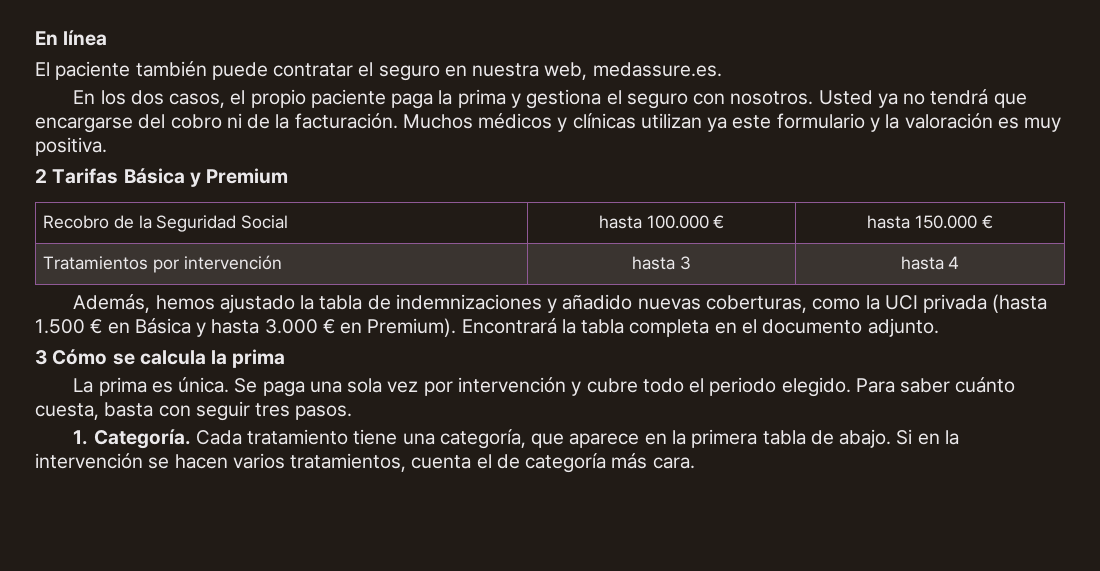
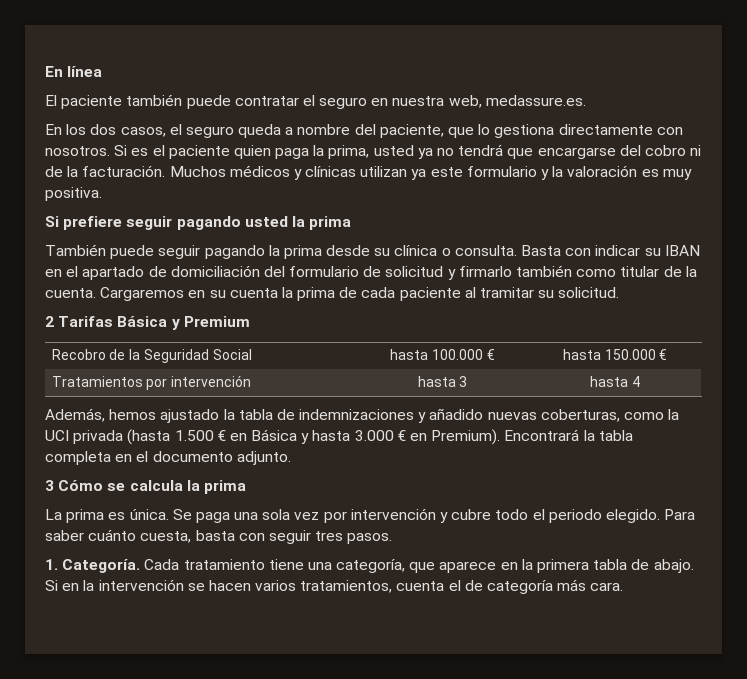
- En los dos casos, el propio paciente paga la prima y gestiona el seguro con nosotros. Usted ya no tendrá que encargarse del cobro ni de la facturación.
+ En los dos casos, el seguro queda a nombre del paciente, que lo gestiona directamente con nosotros. Si es el paciente quien paga la prima, usted ya no tendrá que encargarse del cobro ni de la facturación.
+ Si prefiere seguir pagando usted la prima
+ También puede seguir pagando la prima desde su clínica o consulta. Basta con indicar su IBAN en el apartado de domiciliación del formulario de solicitud y firmarlo también como titular de la cuenta. Cargaremos en su cuenta la prima de cada paciente al tramitar su solicitud.

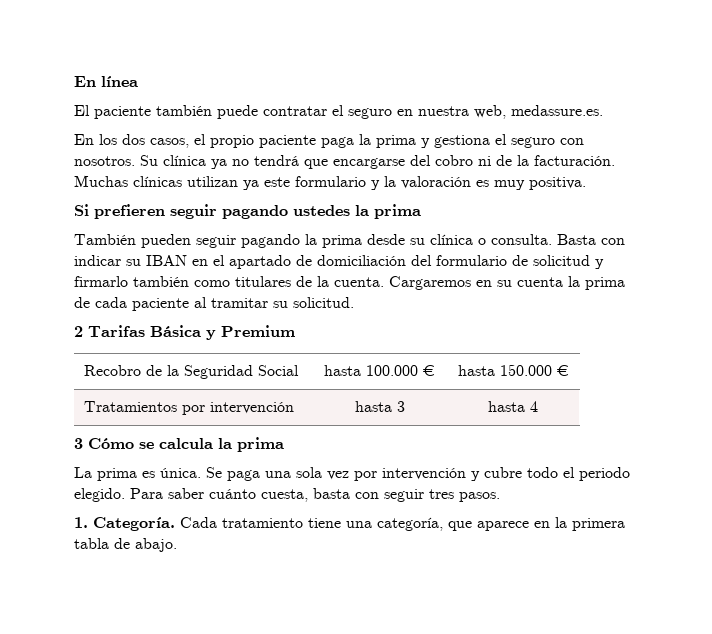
- En los dos casos, el seguro queda a nombre del paciente, que lo gestiona directamente con nosotros. Si es el paciente quien paga la prima, usted ya no tendrá que encargarse del cobro ni de la facturación.
+ En los dos casos, el propio paciente paga la prima y gestiona el seguro con nosotros. Su clínica ya no tendrá que encargarse del cobro ni de la facturación.
- Muchos médicos y clínicas utilizan ya este formulario y la valoración es muy positiva.
+ Muchas clínicas utilizan ya este formulario y la valoración es muy positiva.
- Si prefiere seguir pagando usted la prima
+ Si prefieren seguir pagando ustedes la prima
- También puede seguir pagando la prima desde su clínica o consulta.
+ También pueden seguir pagando la prima desde su clínica o consulta.
- Basta con indicar su IBAN en el apartado de domiciliación del formulario de solicitud y firmarlo también como titular de la cuenta.
+ Basta con indicar su IBAN en el apartado de domiciliación del formulario de solicitud y firmarlo también como titulares de la cuenta.
- Además, hemos ajustado la tabla de indemnizaciones y añadido nuevas coberturas, como la UCI privada (hasta 1.500 € en Básica y hasta 3.000 € en Premium). Encontrará la tabla completa en el documento adjunto.
- Si en la intervención se hacen varios tratamientos, cuenta el de categoría más cara.

